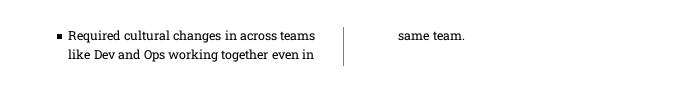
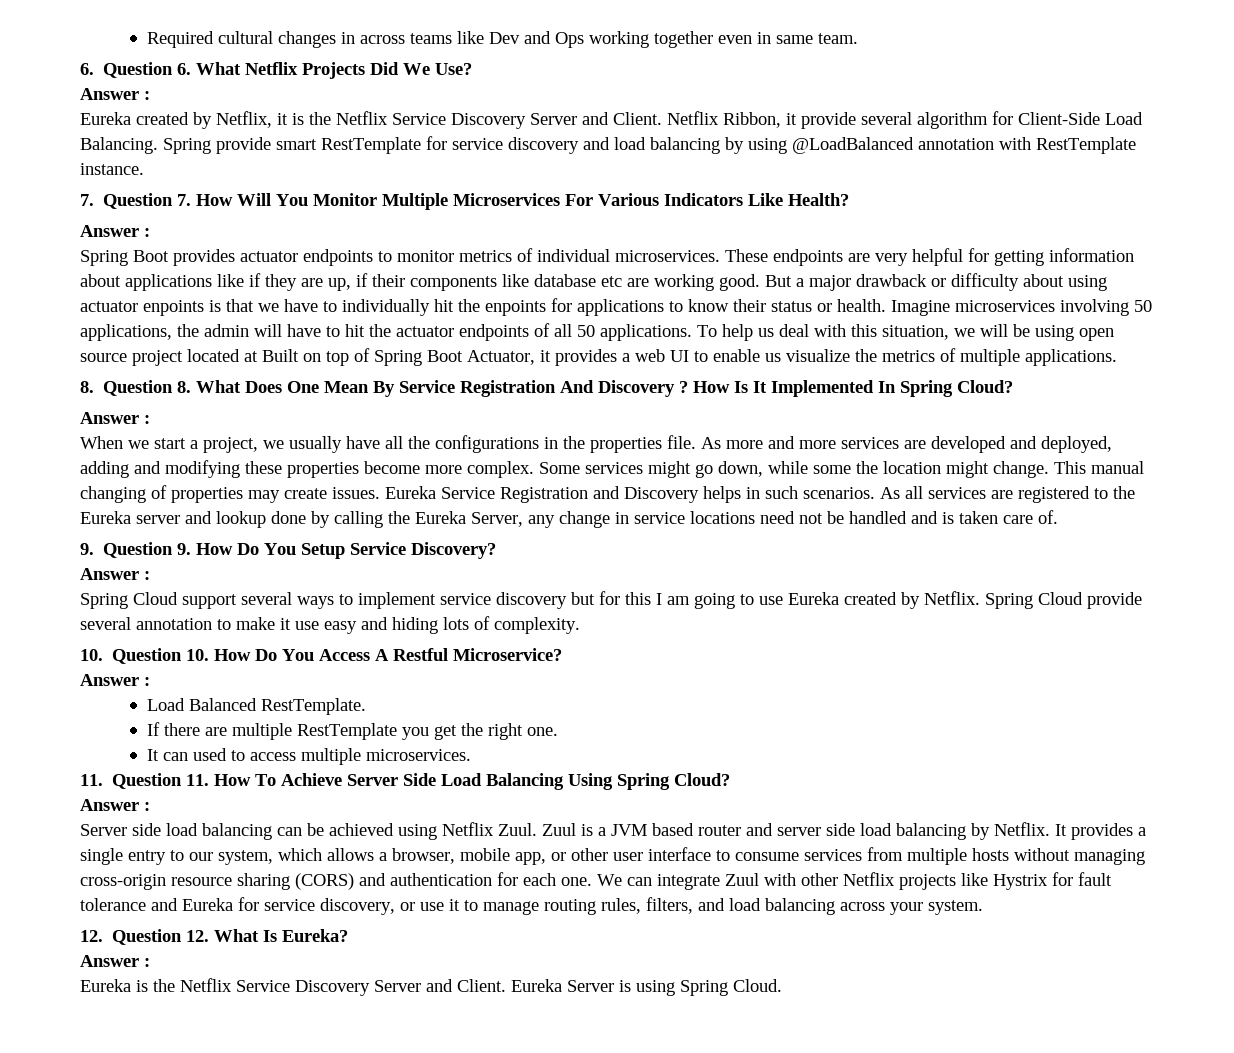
+ 6. Question 6. What Netflix Projects Did We Use?
+ Answer :
+ Eureka created by Netflix, it is the Netflix Service Discovery Server and Client. Netflix Ribbon, it provide several algorithm for Client-Side Load Balancing. Spring provide smart RestTemplate for service discovery and load balancing by using @LoadBalanced annotation with RestTemplate instance.
+ 7. Question 7. How Will You Monitor Multiple Microservices For Various Indicators Like Health?
+ Answer :
+ Spring Boot provides actuator endpoints to monitor metrics of individual microservices. These endpoints are very helpful for getting information about applications like if they are up, if their components like database etc are working good. But a major drawback or difficulty about using actuator enpoints is that we have to individually hit the enpoints for applications to know their status or health. Imagine microservices involving 50 applications, the admin will have to hit the actuator endpoints of all 50 applications. To help us deal with this situation, we will be using open source project located at Built on top of Spring Boot Actuator, it provides a web UI to enable us visualize the metrics of multiple applications.
+ 8. Question 8. What Does One Mean By Service Registration And Discovery ? How Is It Implemented In Spring Cloud?
+ Answer :
+ When we start a project, we usually have all the configurations in the properties file. As more and more services are developed and deployed, adding and modifying these properties become more complex. Some services might go down, while some the location might change. This manual changing of properties may create issues. Eureka Service Registration and Discovery helps in such scenarios. As all services are registered to the Eureka server and lookup done by calling the Eureka Server, any change in service locations need not be handled and is taken care of.
+ 9. Question 9. How Do You Setup Service Discovery?
+ Answer :
+ Spring Cloud support several ways to implement service discovery but for this I am going to use Eureka created by Netflix. Spring Cloud provide several annotation to make it use easy and hiding lots of complexity.
+ 10. Question 10. How Do You Access A Restful Microservice?
+ Answer :
+ Load Balanced RestTemplate.
+ If there are multiple RestTemplate you get the right one.
+ It can used to access multiple microservices.
+ 11. Question 11. How To Achieve Server Side Load Balancing Using Spring Cloud?
+ Answer :
+ Server side load balancing can be achieved using Netflix Zuul. Zuul is a JVM based router and server side load balancing by Netflix. It provides a single entry to our system, which allows a browser, mobile app, or other user interface to consume services from multiple hosts without managing cross-origin resource sharing (CORS) and authentication for each one. We can integrate Zuul with other Netflix projects like Hystrix for fault tolerance and Eureka for service discovery, or use it to manage routing rules, filters, and load balancing across your system.
+ 12. Question 12. What Is Eureka?
+ Answer :
+ Eureka is the Netflix Service Discovery Server and Client. Eureka Server is using Spring Cloud.

